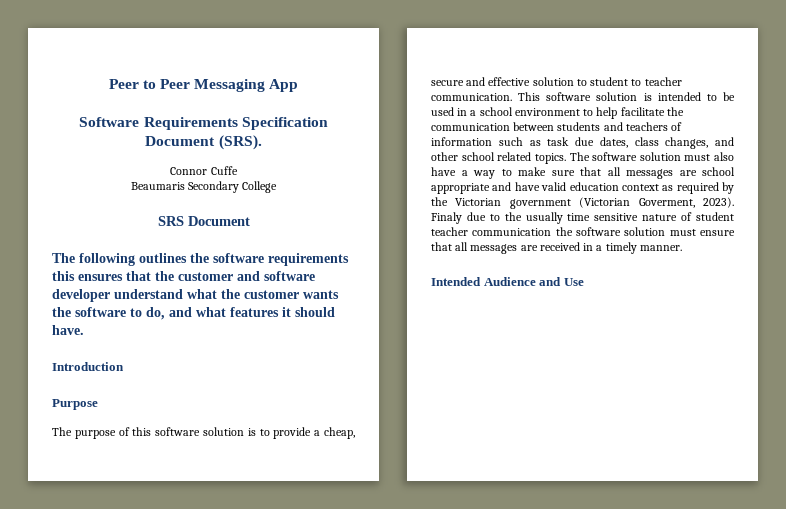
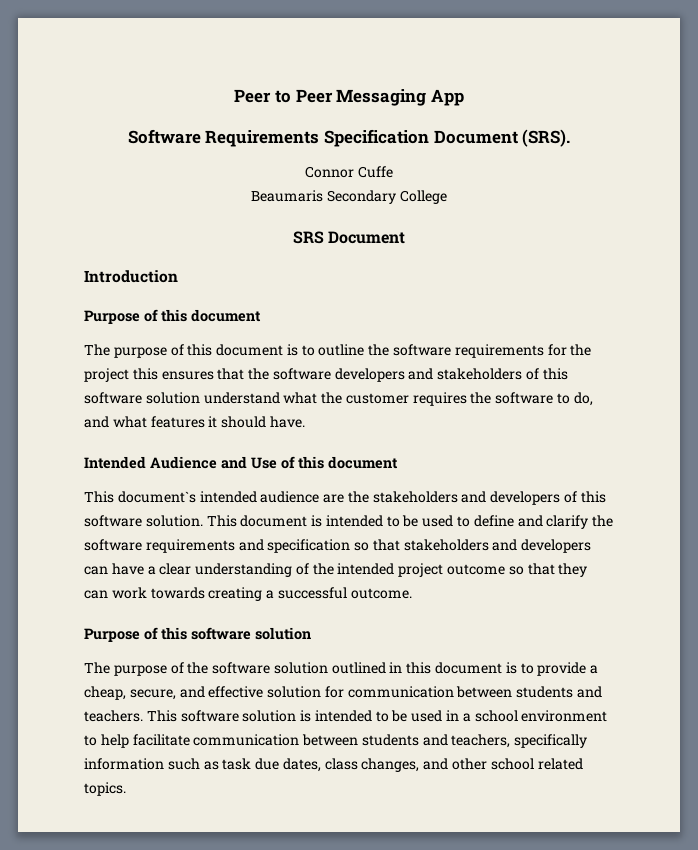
- The following outlines the software requirements this ensures that the customer and software developer understand what the customer wants the software to do, and what features it should have.
+ Introduction
+ Purpose of this document
+ The purpose of this document is to outline the software requirements for the project this ensures that the software developers and stakeholders of this software solution understand what the customer requires the software to do, and what features it should have.
- Introduction
- Purpose
- The purpose of this software solution is to provide a cheap, secure and effective solution to student to teacher communication.
+ Intended Audience and Use of this document
+ This document`s intended audience are the stakeholders and developers of this software solution. This document is intended to be used to define and clarify the software requirements and specification so that stakeholders and developers can have a clear understanding of the intended project outcome so that they can work towards creating a successful outcome.
+ Purpose of this software solution
+ The purpose of the software solution outlined in this document is to provide a cheap, secure, and effective solution for communication between students and teachers.
- This software solution is intended to be used in a school environment to help facilitate the communication between students and teachers of information such as task due dates, class changes, and other school related topics. The software solution must also have a way to make sure that all messages are school appropriate and have valid education context as required by the Victorian government (Victorian Goverment, 2023). Finaly due to the usually time sensitive nature of student teacher communication the software solution must ensure that all messages are received in a timely manner.
- Intended Audience and Use
+ This software solution is intended to be used in a school environment to help facilitate communication between students and teachers, specifically information such as task due dates, class changes, and other school related topics.

